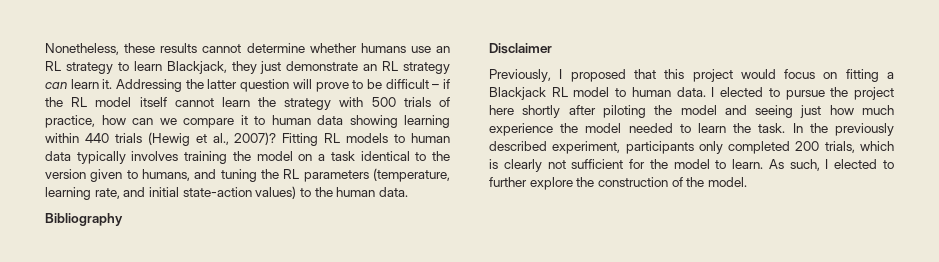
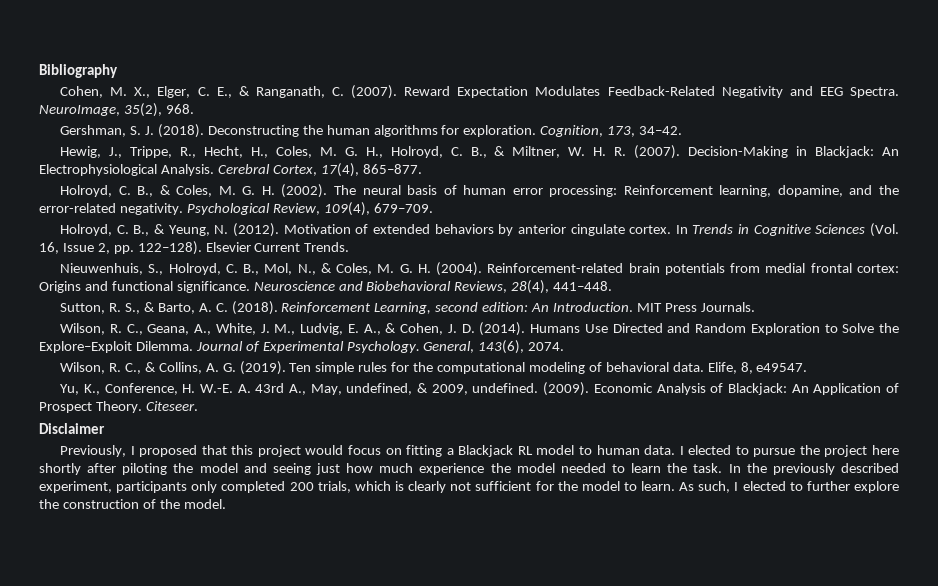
- Nonetheless, these results cannot determine whether humans use an RL strategy to learn Blackjack, they just demonstrate an RL strategy can learn it. Addressing the latter question will prove to be difficult – if the RL model itself cannot learn the strategy with 500 trials of practice, how can we compare it to human data showing learning within 440 trials (Hewig et al., 2007)? Fitting RL models to human data typically involves training the model on a task identical to the version given to humans, and tuning the RL parameters (temperature, learning rate, and initial state-action values) to the human data.
  Bibliography
+ Cohen, M. X., Elger, C. E., & Ranganath, C. (2007). Reward Expectation Modulates Feedback-Related Negativity and EEG Spectra. NeuroImage, 35(2), 968.
+ Gershman, S. J. (2018). Deconstructing the human algorithms for exploration. Cognition, 173, 34–42.
+ Hewig, J., Trippe, R., Hecht, H., Coles, M. G. H., Holroyd, C. B., & Miltner, W. H. R. (2007). Decision-Making in Blackjack: An Electrophysiological Analysis. Cerebral Cortex, 17(4), 865–877.
+ Holroyd, C. B., & Coles, M. G. H. (2002). The neural basis of human error processing: Reinforcement learning, dopamine, and the error-related negativity. Psychological Review, 109(4), 679–709.
+ Holroyd, C. B., & Yeung, N. (2012). Motivation of extended behaviors by anterior cingulate cortex. In Trends in Cognitive Sciences (Vol. 16, Issue 2, pp. 122–128). Elsevier Current Trends.
+ Nieuwenhuis, S., Holroyd, C. B., Mol, N., & Coles, M. G. H. (2004). Reinforcement-related brain potentials from medial frontal cortex: Origins and functional significance. Neuroscience and Biobehavioral Reviews, 28(4), 441–448.
+ Sutton, R. S., & Barto, A. C. (2018). Reinforcement Learning, second edition: An Introduction. MIT Press Journals.
+ Wilson, R. C., Geana, A., White, J. M., Ludvig, E. A., & Cohen, J. D. (2014). Humans Use Directed and Random Exploration to Solve the Explore–Exploit Dilemma. Journal of Experimental Psychology. General, 143(6), 2074.
+ Wilson, R. C., & Collins, A. G. (2019). Ten simple rules for the computational modeling of behavioral data. Elife, 8, e49547.
+ Yu, K., Conference, H. W.-E. A. 43rd A., May, undefined, & 2009, undefined. (2009). Economic Analysis of Blackjack: An Application of Prospect Theory. Citeseer.

